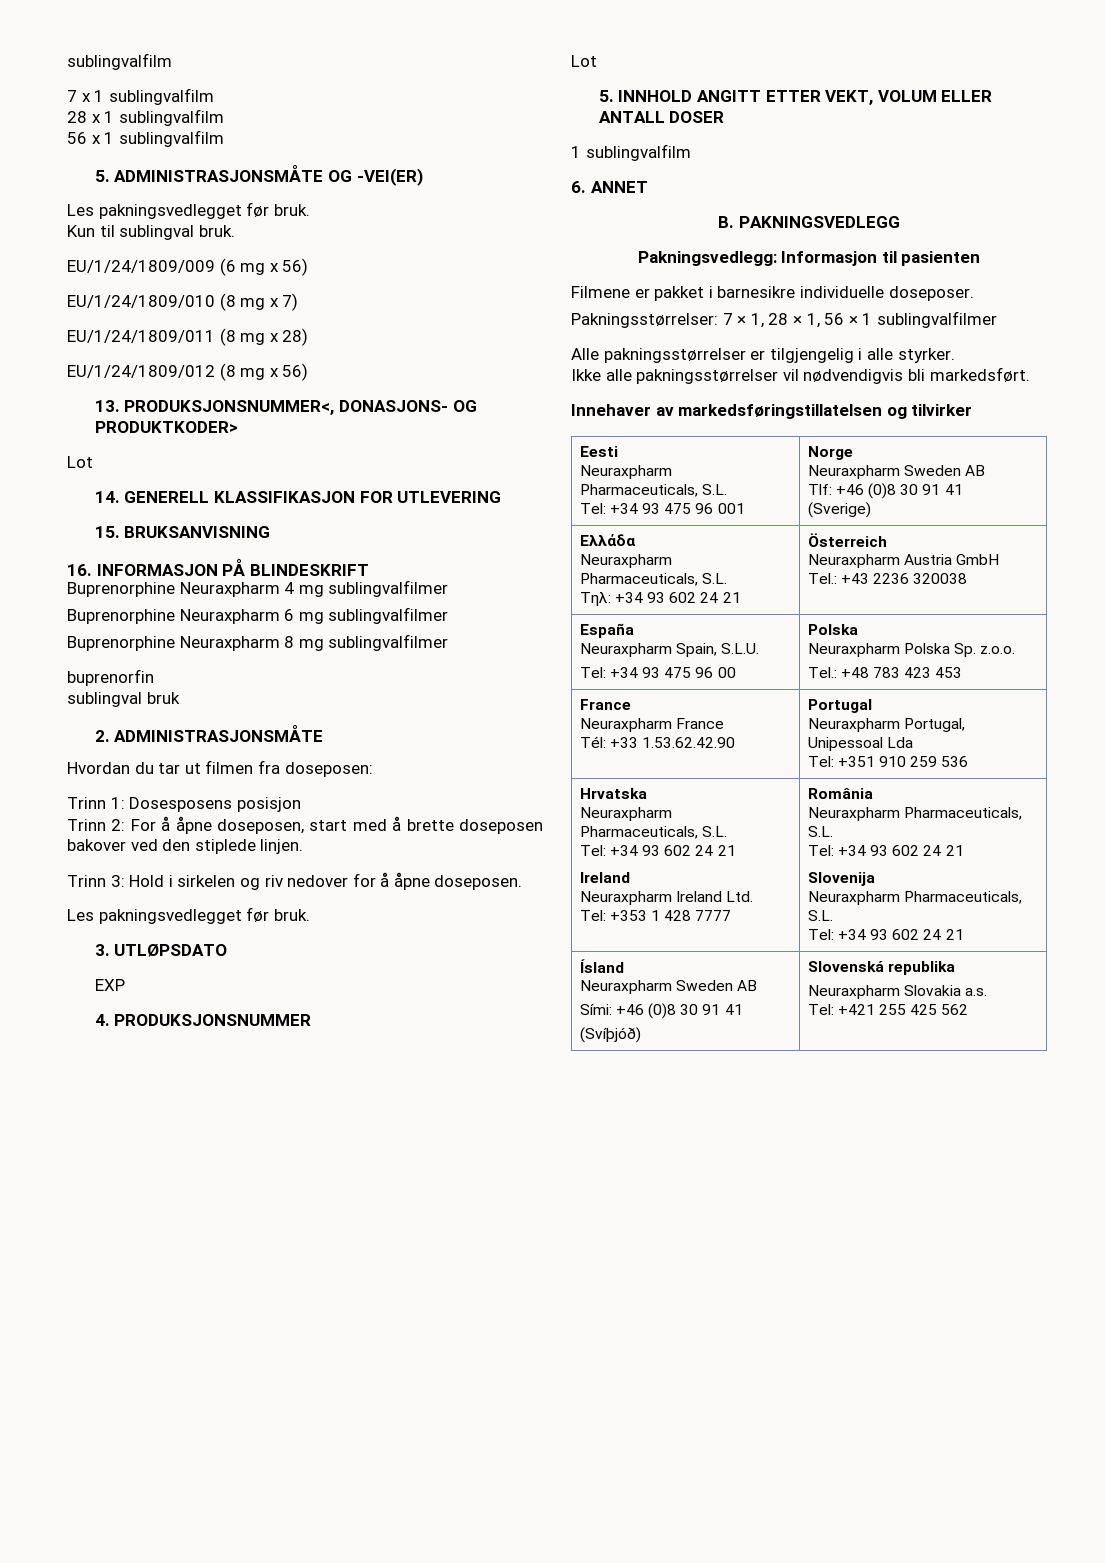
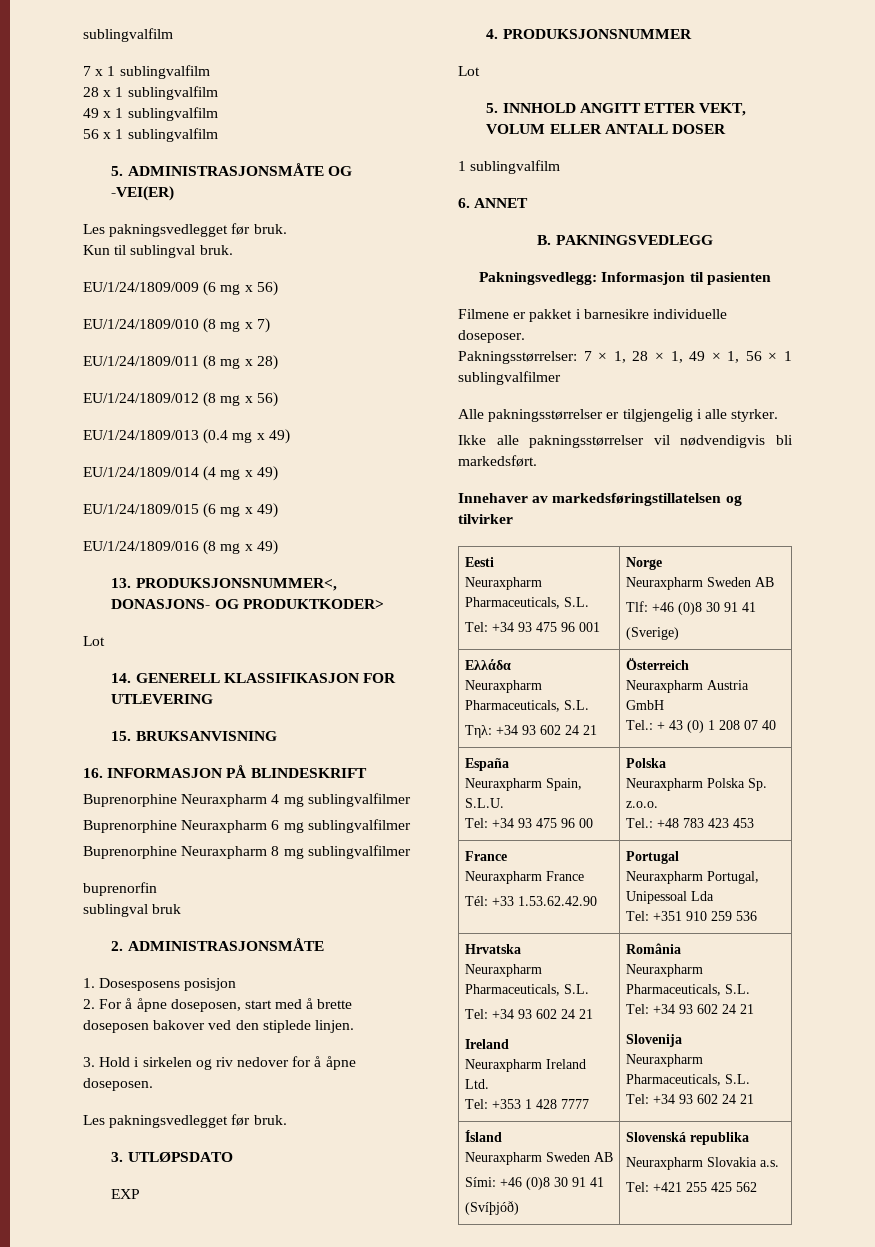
+ 49 x 1 sublingvalfilm
+ EU/1/24/1809/013 (0.4 mg x 49)
+ EU/1/24/1809/014 (4 mg x 49)
+ EU/1/24/1809/015 (6 mg x 49)
+ EU/1/24/1809/016 (8 mg x 49)
- Hvordan du tar ut filmen fra doseposen:
- Trinn 1: Dosesposens posisjon
+ 1. Dosesposens posisjon
- Trinn 2: For å åpne doseposen, start med å brette doseposen bakover ved den stiplede linjen.
+ 2. For å åpne doseposen, start med å brette doseposen bakover ved den stiplede linjen.
- Trinn 3: Hold i sirkelen og riv nedover for å åpne doseposen.
+ 3. Hold i sirkelen og riv nedover for å åpne doseposen.
- Pakningsstørrelser: 7 × 1, 28 × 1, 56 × 1 sublingvalfilmer
+ Pakningsstørrelser: 7 × 1, 28 × 1, 49 × 1, 56 × 1 sublingvalfilmer
  Ελλάδα
  Neuraxpharm Pharmaceuticals, S.L.
  Τηλ: +34 93 602 24 21 | Österreich
  Neuraxpharm Austria GmbH
- Tel.: +43 2236 320038
+ Tel.: + 43 (0) 1 208 07 40

